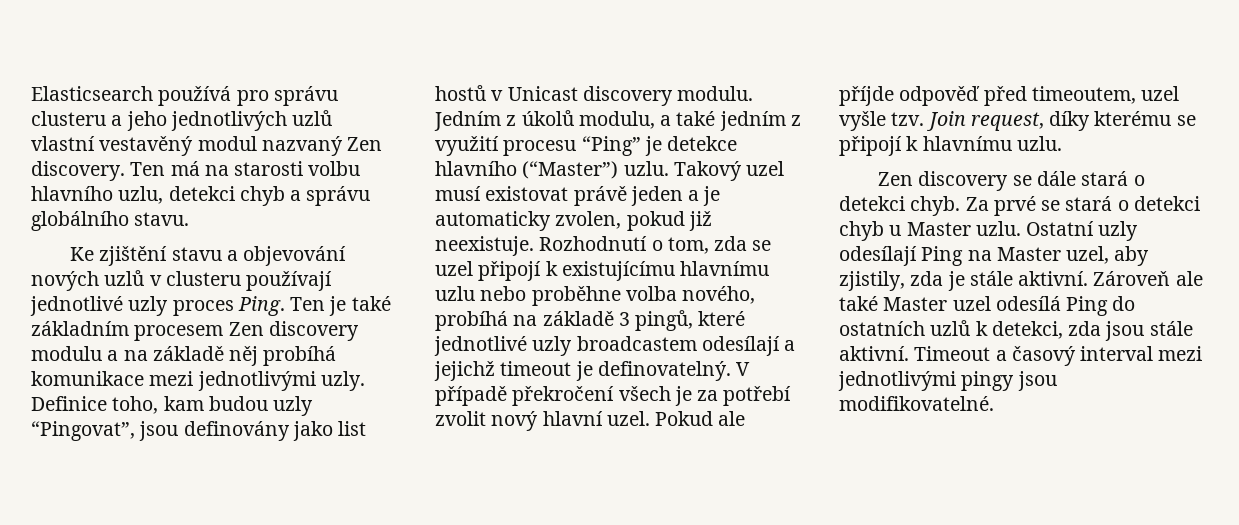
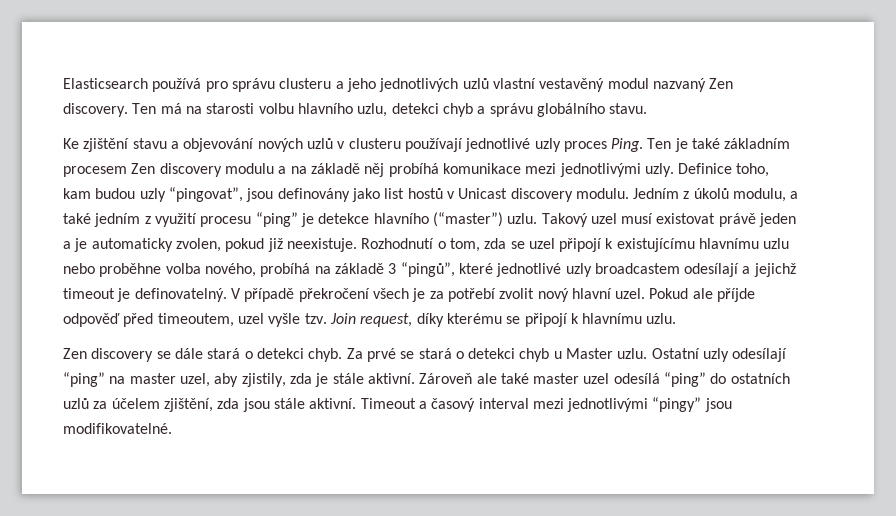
- Definice toho, kam budou uzly “Pingovat”, jsou definovány jako list hostů v Unicast discovery modulu.
+ Definice toho, kam budou uzly “pingovat”, jsou definovány jako list hostů v Unicast discovery modulu.
- Jedním z úkolů modulu, a také jedním z využití procesu “Ping” je detekce hlavního (“Master”) uzlu.
+ Jedním z úkolů modulu, a také jedním z využití procesu “ping” je detekce hlavního (“master”) uzlu.
- Rozhodnutí o tom, zda se uzel připojí k existujícímu hlavnímu uzlu nebo proběhne volba nového, probíhá na základě 3 pingů, které jednotlivé uzly broadcastem odesílají a jejichž timeout je definovatelný.
+ Rozhodnutí o tom, zda se uzel připojí k existujícímu hlavnímu uzlu nebo proběhne volba nového, probíhá na základě 3 “pingů”, které jednotlivé uzly broadcastem odesílají a jejichž timeout je definovatelný.
- Ostatní uzly odesílají Ping na Master uzel, aby zjistily, zda je stále aktivní.
+ Ostatní uzly odesílají “ping” na master uzel, aby zjistily, zda je stále aktivní.
- Zároveň ale také Master uzel odesílá Ping do ostatních uzlů k detekci, zda jsou stále aktivní.
+ Zároveň ale také master uzel odesílá “ping” do ostatních uzlů za účelem zjištění, zda jsou stále aktivní.
- Timeout a časový interval mezi jednotlivými pingy jsou modifikovatelné.
+ Timeout a časový interval mezi jednotlivými “pingy” jsou modifikovatelné.

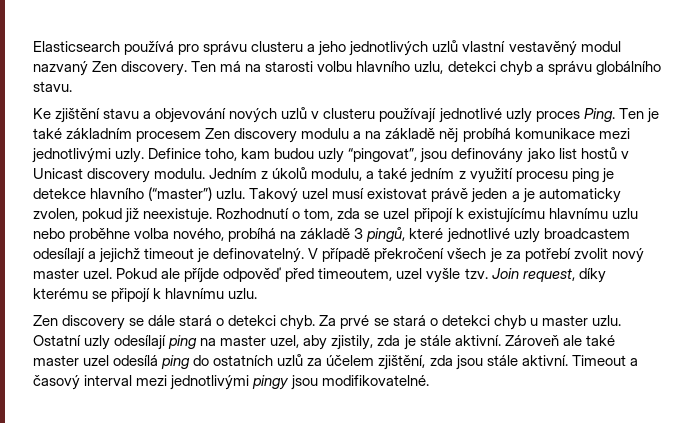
- Jedním z úkolů modulu, a také jedním z využití procesu “ping” je detekce hlavního (“master”) uzlu.
+ Jedním z úkolů modulu, a také jedním z využití procesu ping je detekce hlavního (“master”) uzlu.
- Rozhodnutí o tom, zda se uzel připojí k existujícímu hlavnímu uzlu nebo proběhne volba nového, probíhá na základě 3 “pingů”, které jednotlivé uzly broadcastem odesílají a jejichž timeout je definovatelný.
+ Rozhodnutí o tom, zda se uzel připojí k existujícímu hlavnímu uzlu nebo proběhne volba nového, probíhá na základě 3 pingů, které jednotlivé uzly broadcastem odesílají a jejichž timeout je definovatelný.
- V případě překročení všech je za potřebí zvolit nový hlavní uzel.
+ V případě překročení všech je za potřebí zvolit nový master uzel.
- Za prvé se stará o detekci chyb u Master uzlu.
+ Za prvé se stará o detekci chyb u master uzlu.
- Ostatní uzly odesílají “ping” na master uzel, aby zjistily, zda je stále aktivní.
+ Ostatní uzly odesílají ping na master uzel, aby zjistily, zda je stále aktivní.
- Zároveň ale také master uzel odesílá “ping” do ostatních uzlů za účelem zjištění, zda jsou stále aktivní.
+ Zároveň ale také master uzel odesílá ping do ostatních uzlů za účelem zjištění, zda jsou stále aktivní.
- Timeout a časový interval mezi jednotlivými “pingy” jsou modifikovatelné.
+ Timeout a časový interval mezi jednotlivými pingy jsou modifikovatelné.

